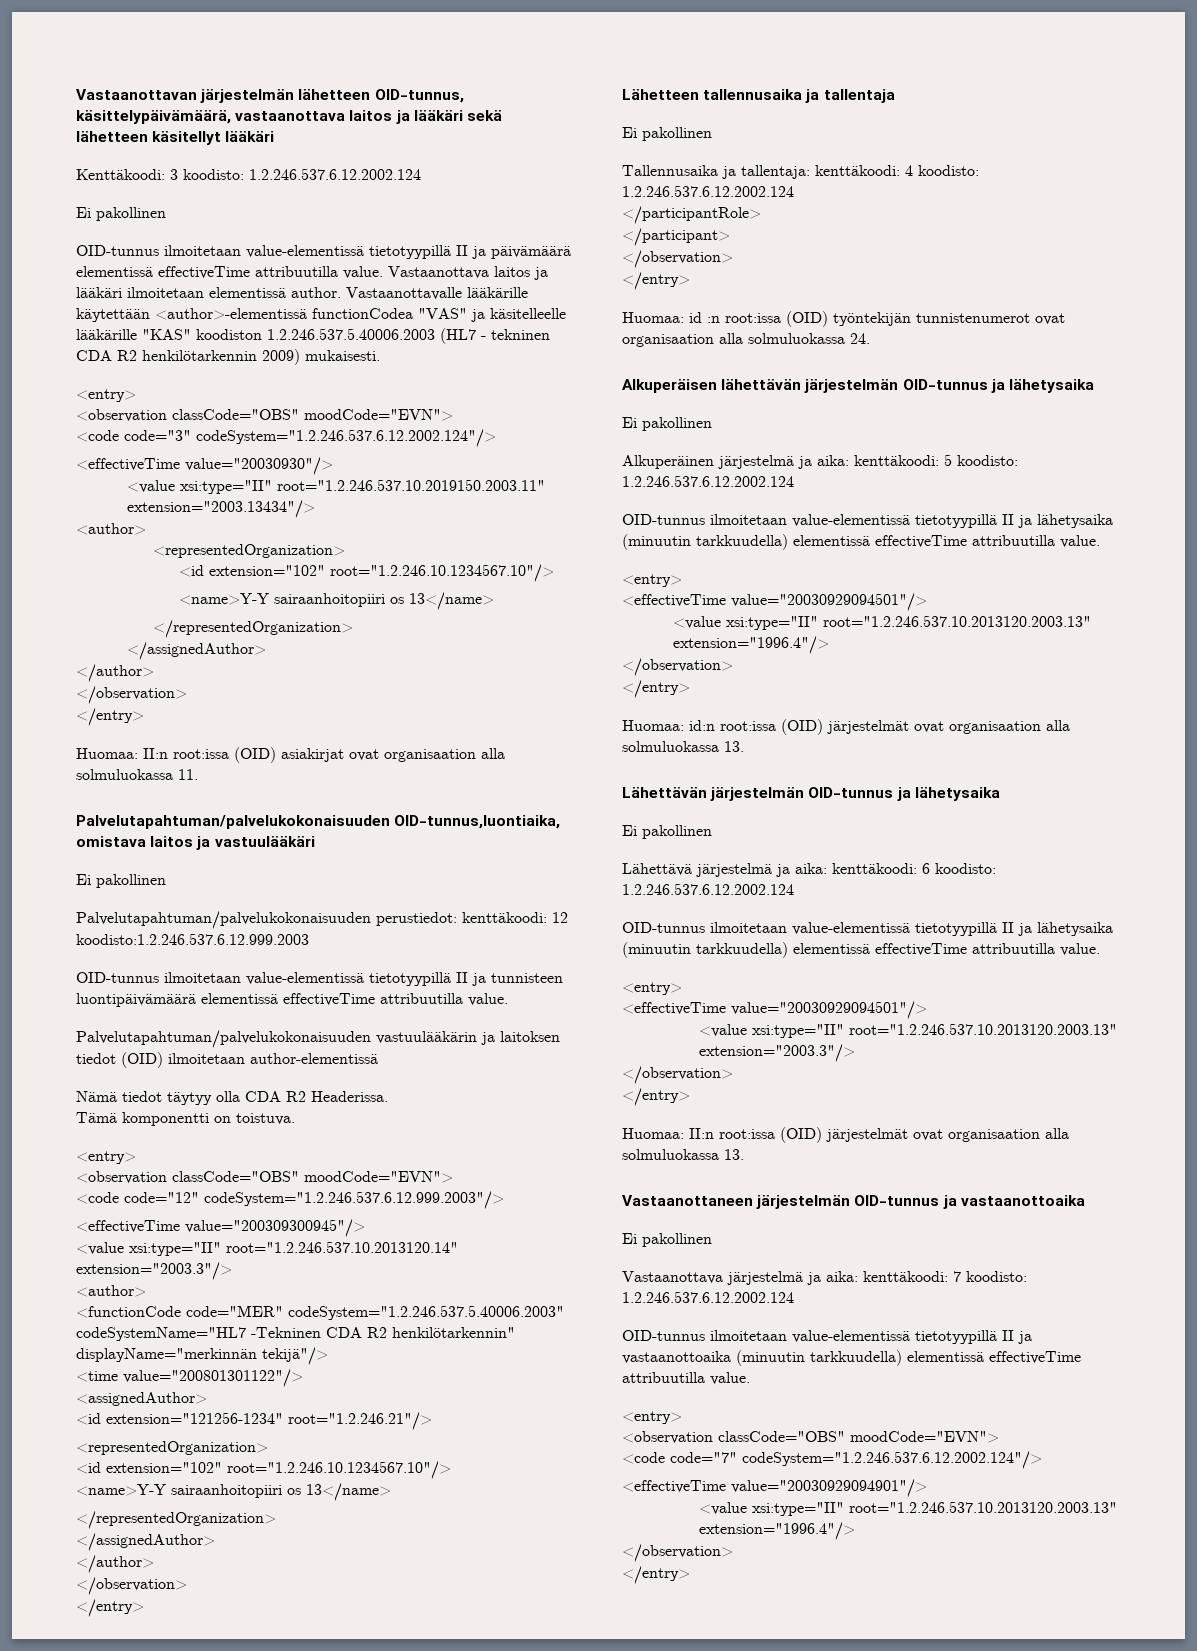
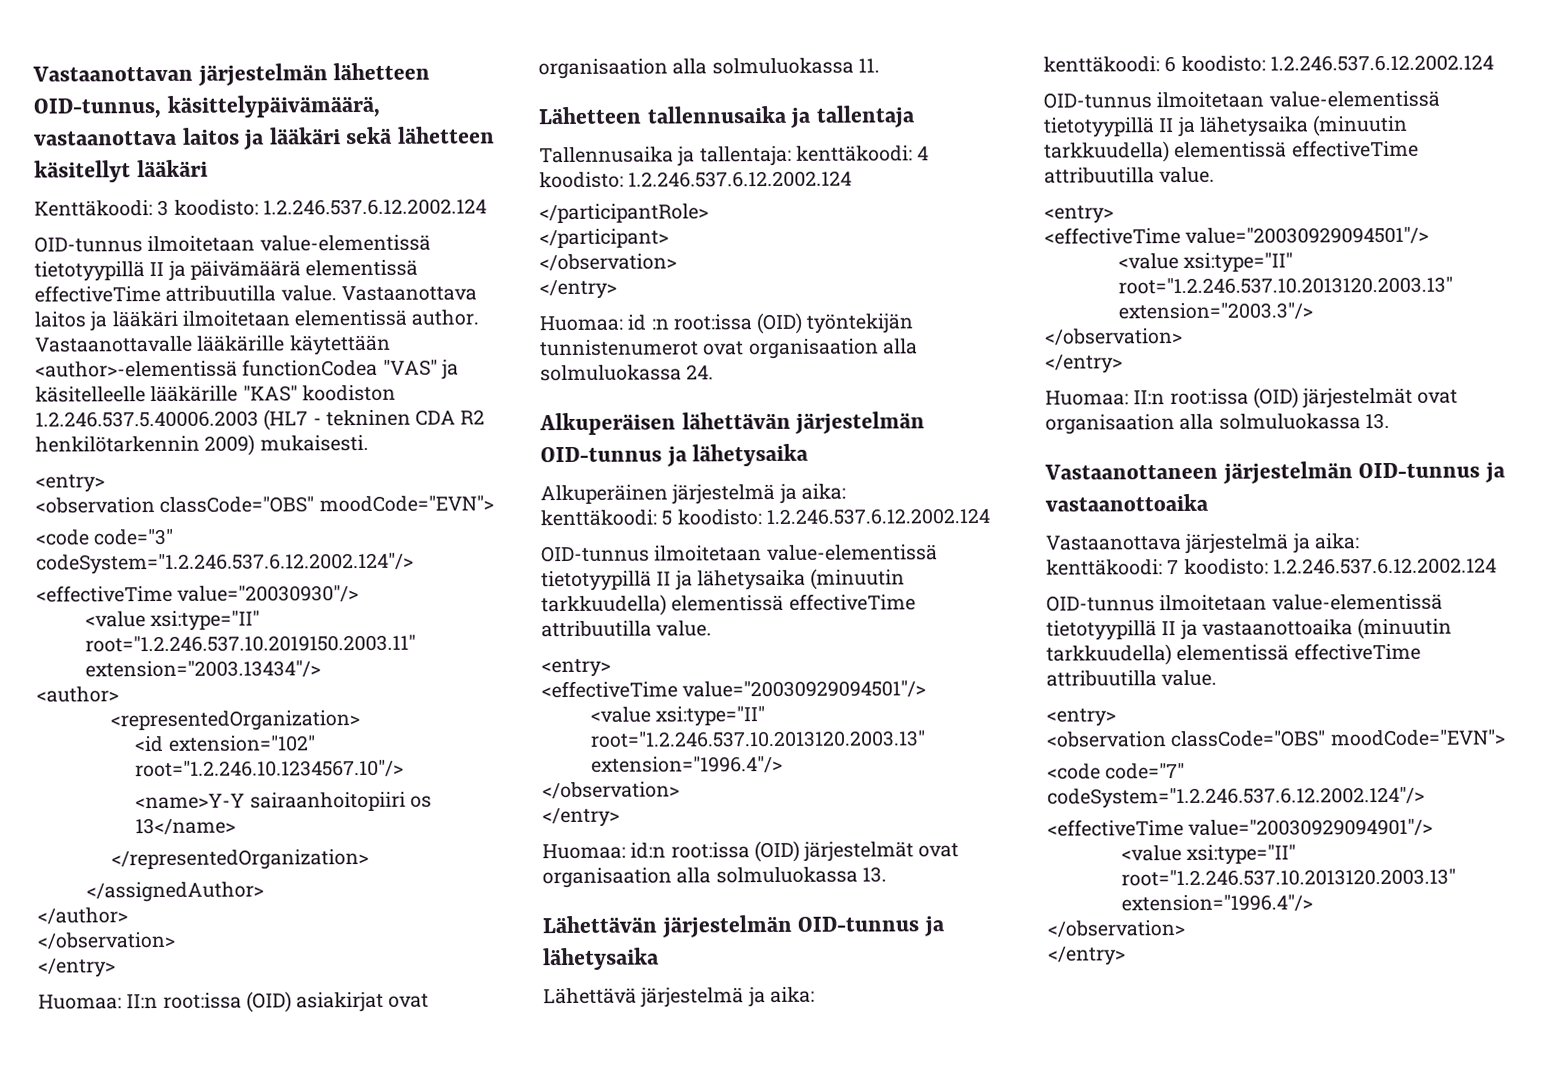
  Kenttäkoodi: 3 koodisto: 1.2.246.537.6.12.2002.124
- Ei pakollinen
- Palvelutapahtuman/palvelukokonaisuuden OID-tunnus,luontiaika, omistava laitos ja vastuulääkäri
- Ei pakollinen
- Palvelutapahtuman/palvelukokonaisuuden perustiedot: kenttäkoodi: 12 koodisto:1.2.246.537.6.12.999.2003
- OID-tunnus ilmoitetaan value-elementissä tietotyypillä II ja tunnisteen luontipäivämäärä elementissä effectiveTime attribuutilla value.
- Palvelutapahtuman/palvelukokonaisuuden vastuulääkärin ja laitoksen tiedot (OID) ilmoitetaan author-elementissä
- Nämä tiedot täytyy olla CDA R2 Headerissa.
- Tämä komponentti on toistuva.
- <entry>
- <observation classCode="OBS" moodCode="EVN">
- <code code="12" codeSystem="1.2.246.537.6.12.999.2003"/>
- <effectiveTime value="200309300945"/>
- <value xsi:type="II" root="1.2.246.537.10.2013120.14" extension="2003.3"/>
- <author>
- <functionCode code="MER" codeSystem="1.2.246.537.5.40006.2003" codeSystemName="HL7 -Tekninen CDA R2 henkilötarkennin" displayName="merkinnän tekijä"/>
- <time value="200801301122"/>
- <assignedAuthor>
- <id extension="121256-1234" root="1.2.246.21"/>
- <representedOrganization>
- <id extension="102" root="1.2.246.10.1234567.10"/>
- <name>Y-Y sairaanhoitopiiri os 13</name>
- </representedOrganization>
- </assignedAuthor>
- </author>
- </observation>
- </entry>
  Lähetteen tallennusaika ja tallentaja
- Ei pakollinen
  Alkuperäisen lähettävän järjestelmän OID-tunnus ja lähetysaika
- Ei pakollinen
- Alkuperäinen järjestelmä ja aika: kenttäkoodi: 5 koodisto: 1.2.246.537.6.12.2002.124
+ Alkuperäinen järjestelmä ja aika:
+ kenttäkoodi: 5 koodisto: 1.2.246.537.6.12.2002.124
  Lähettävän järjestelmän OID-tunnus ja lähetysaika
- Ei pakollinen
- Lähettävä järjestelmä ja aika: kenttäkoodi: 6 koodisto: 1.2.246.537.6.12.2002.124
+ Lähettävä järjestelmä ja aika:
+ kenttäkoodi: 6 koodisto: 1.2.246.537.6.12.2002.124
  Vastaanottaneen järjestelmän OID-tunnus ja vastaanottoaika
- Ei pakollinen
- Vastaanottava järjestelmä ja aika: kenttäkoodi: 7 koodisto: 1.2.246.537.6.12.2002.124
+ Vastaanottava järjestelmä ja aika:
+ kenttäkoodi: 7 koodisto: 1.2.246.537.6.12.2002.124

